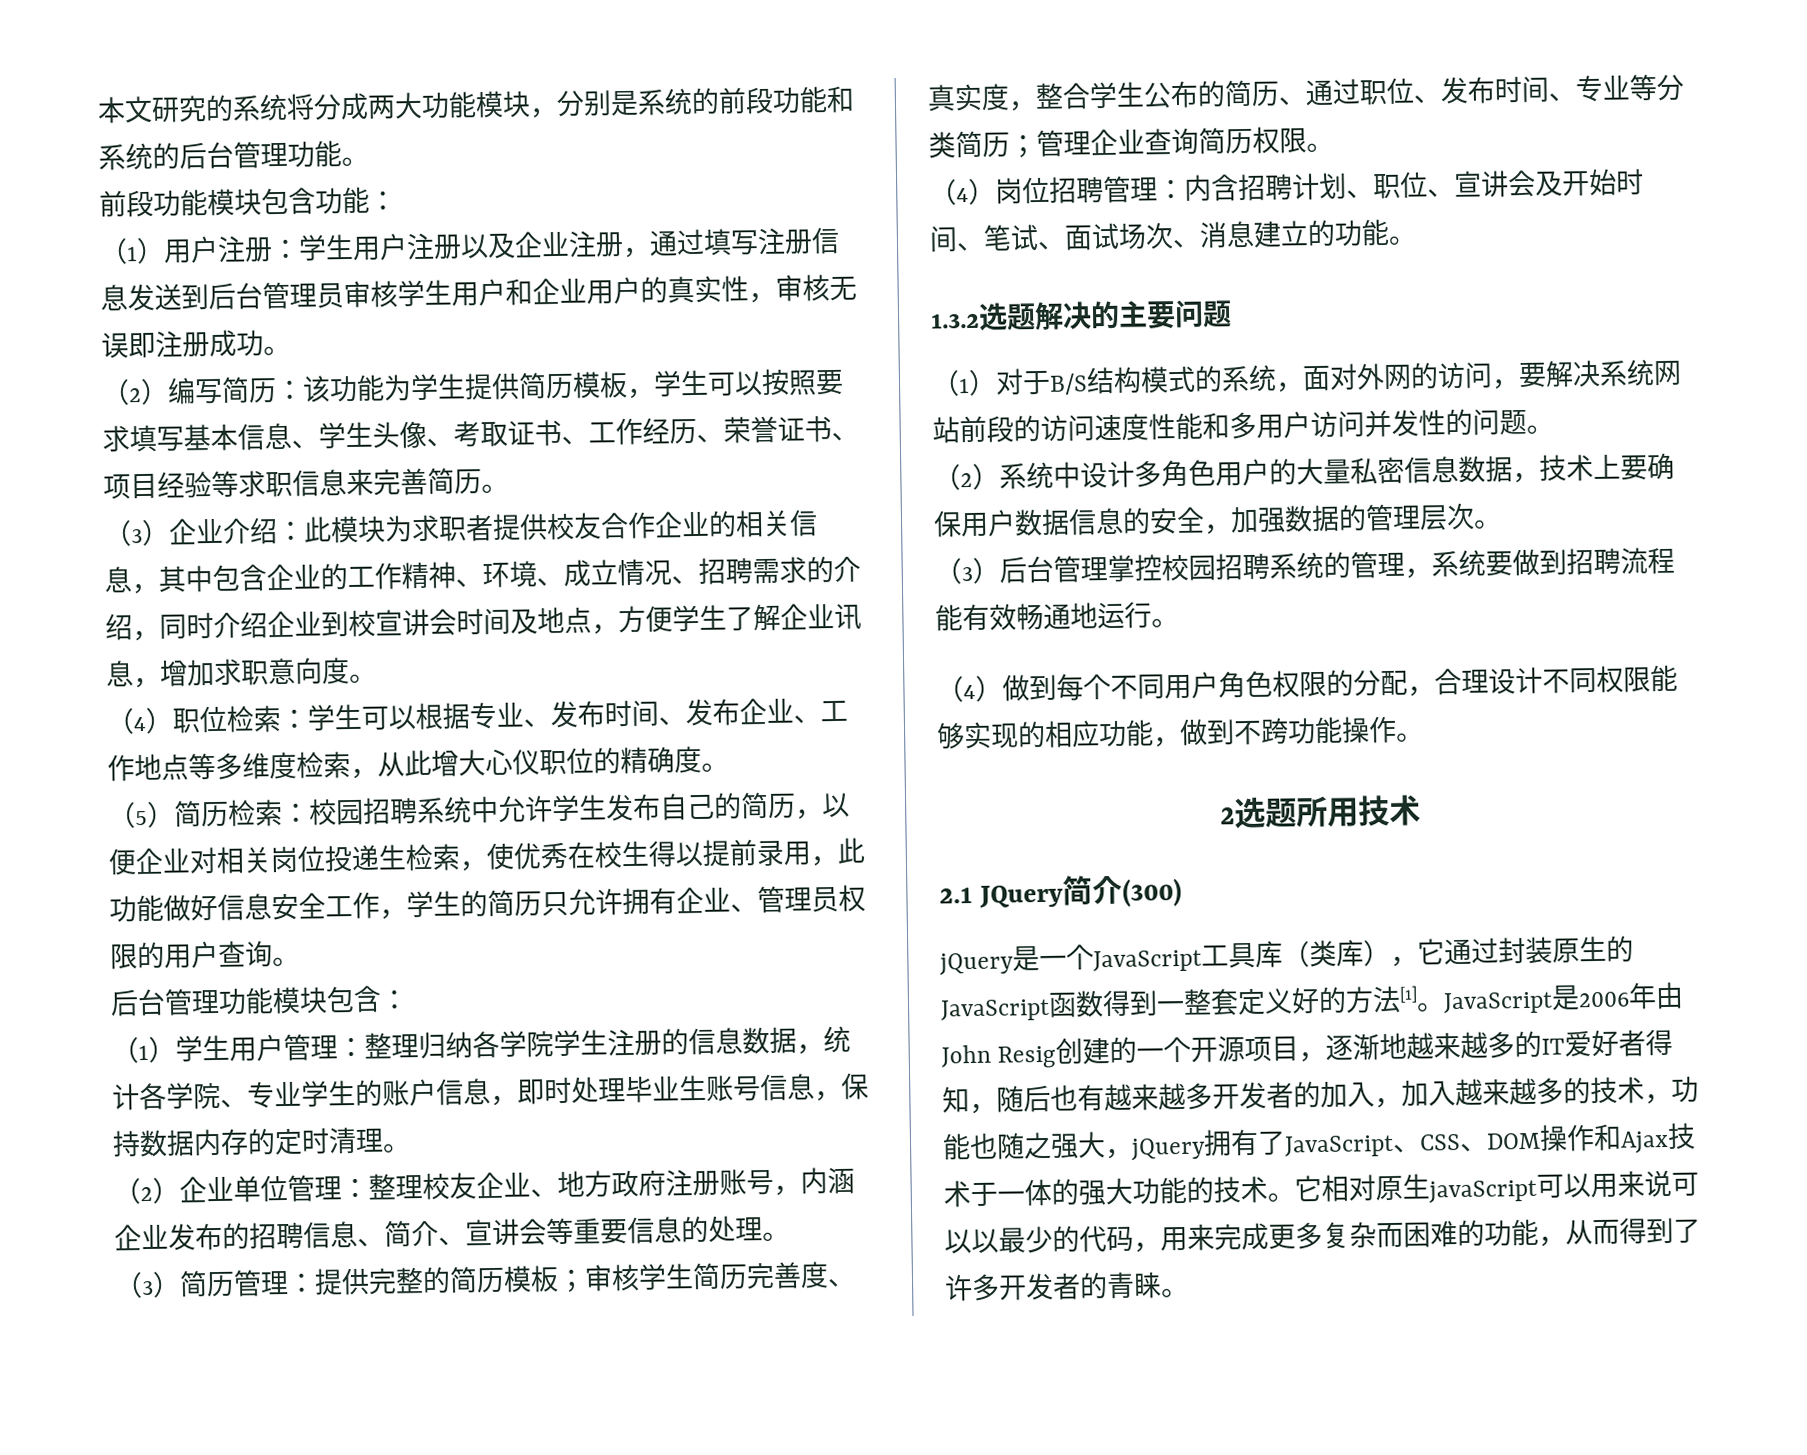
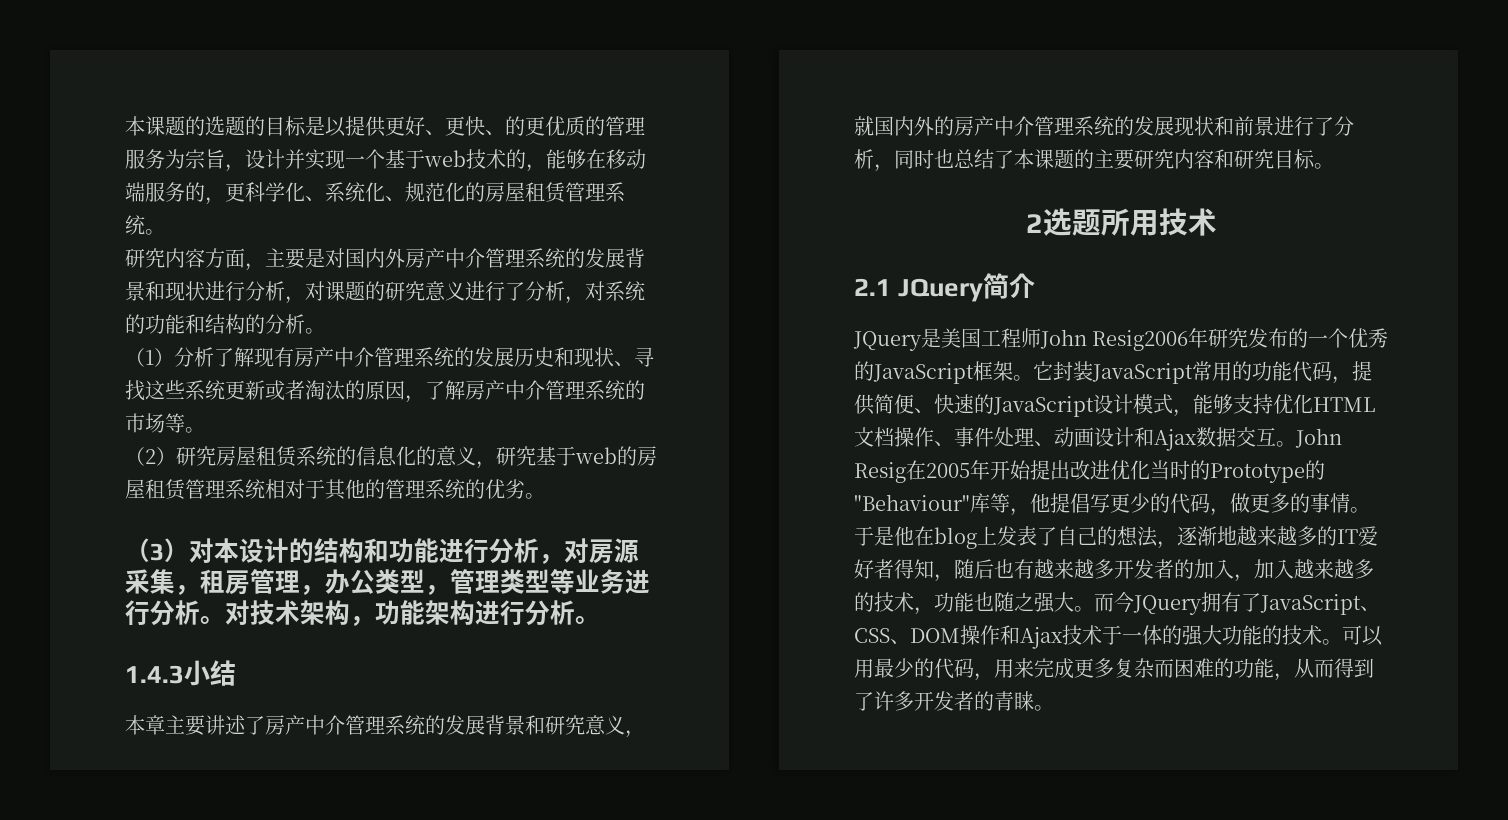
- 本文研究的系统将分成两大功能模块，分别是系统的前段功能和系统的后台管理功能。
- 前段功能模块包含功能：
- （1）用户注册：学生用户注册以及企业注册，通过填写注册信息发送到后台管理员审核学生用户和企业用户的真实性，审核无误即注册成功。
- （2）编写简历：该功能为学生提供简历模板，学生可以按照要求填写基本信息、学生头像、考取证书、工作经历、荣誉证书、项目经验等求职信息来完善简历。
- （3）企业介绍：此模块为求职者提供校友合作企业的相关信息，其中包含企业的工作精神、环境、成立情况、招聘需求的介绍，同时介绍企业到校宣讲会时间及地点，方便学生了解企业讯息，增加求职意向度。
- （4）职位检索：学生可以根据专业、发布时间、发布企业、工作地点等多维度检索，从此增大心仪职位的精确度。
- （5）简历检索：校园招聘系统中允许学生发布自己的简历，以便企业对相关岗位投递生检索，使优秀在校生得以提前录用，此功能做好信息安全工作，学生的简历只允许拥有企业、管理员权限的用户查询。
- 后台管理功能模块包含：
- （1）学生用户管理：整理归纳各学院学生注册的信息数据，统计各学院、专业学生的账户信息，即时处理毕业生账号信息，保持数据内存的定时清理。
- （2）企业单位管理：整理校友企业、地方政府注册账号，内涵企业发布的招聘信息、简介、宣讲会等重要信息的处理。
- （3）简历管理：提供完整的简历模板；审核学生简历完善度、真实度，整合学生公布的简历、通过职位、发布时间、专业等分类简历；管理企业查询简历权限。
- （4）岗位招聘管理：内含招聘计划、职位、宣讲会及开始时间、笔试、面试场次、消息建立的功能。
- 1.3.2选题解决的主要问题
- （1）对于B/S结构模式的系统，面对外网的访问，要解决系统网站前段的访问速度性能和多用户访问并发性的问题。
- （2）系统中设计多角色用户的大量私密信息数据，技术上要确保用户数据信息的安全，加强数据的管理层次。
- （3）后台管理掌控校园招聘系统的管理，系统要做到招聘流程能有效畅通地运行。
- （4）做到每个不同用户角色权限的分配，合理设计不同权限能够实现的相应功能，做到不跨功能操作。
+ 本课题的选题的目标是以提供更好、更快、的更优质的管理服务为宗旨，设计并实现一个基于web技术的，能够在移动端服务的，更科学化、系统化、规范化的房屋租赁管理系统。
+ 研究内容方面，主要是对国内外房产中介管理系统的发展背景和现状进行分析，对课题的研究意义进行了分析，对系统的功能和结构的分析。
+ （1）分析了解现有房产中介管理系统的发展历史和现状、寻找这些系统更新或者淘汰的原因，了解房产中介管理系统的市场等。
+ （2）研究房屋租赁系统的信息化的意义，研究基于web的房屋租赁管理系统相对于其他的管理系统的优劣。
+ （3）对本设计的结构和功能进行分析，对房源采集，租房管理，办公类型，管理类型等业务进行分析。对技术架构，功能架构进行分析。
+ 1.4.3小结
+ 本章主要讲述了房产中介管理系统的发展背景和研究意义，就国内外的房产中介管理系统的发展现状和前景进行了分析，同时也总结了本课题的主要研究内容和研究目标。
- 2.1 JQuery简介(300)
- jQuery是一个JavaScript工具库（类库），它通过封装原生的JavaScript函数得到一整套定义好的方法[1]。JavaScript是2006年由John Resig创建的一个开源项目，逐渐地越来越多的IT爱好者得知，随后也有越来越多开发者的加入，加入越来越多的技术，功能也随之强大，jQuery拥有了JavaScript、CSS、DOM操作和Ajax技术于一体的强大功能的技术。
+ 2.1 JQuery简介
+ JQuery是美国工程师John Resig2006年研究发布的一个优秀的JavaScript框架。它封装JavaScript常用的功能代码，提供简便、快速的JavaScript设计模式，能够支持优化HTML文档操作、事件处理、动画设计和Ajax数据交互。John Resig在2005年开始提出改进优化当时的Prototype的"Behaviour"库等，他提倡写更少的代码，做更多的事情。于是他在blog上发表了自己的想法，逐渐地越来越多的IT爱好者得知，随后也有越来越多开发者的加入，加入越来越多的技术，功能也随之强大。而今JQuery拥有了JavaScript、CSS、DOM操作和Ajax技术于一体的强大功能的技术。
- 它相对原生javaScript可以用来说可以以最少的代码，用来完成更多复杂而困难的功能，从而得到了许多开发者的青睐。
+ 可以用最少的代码，用来完成更多复杂而困难的功能，从而得到了许多开发者的青睐。

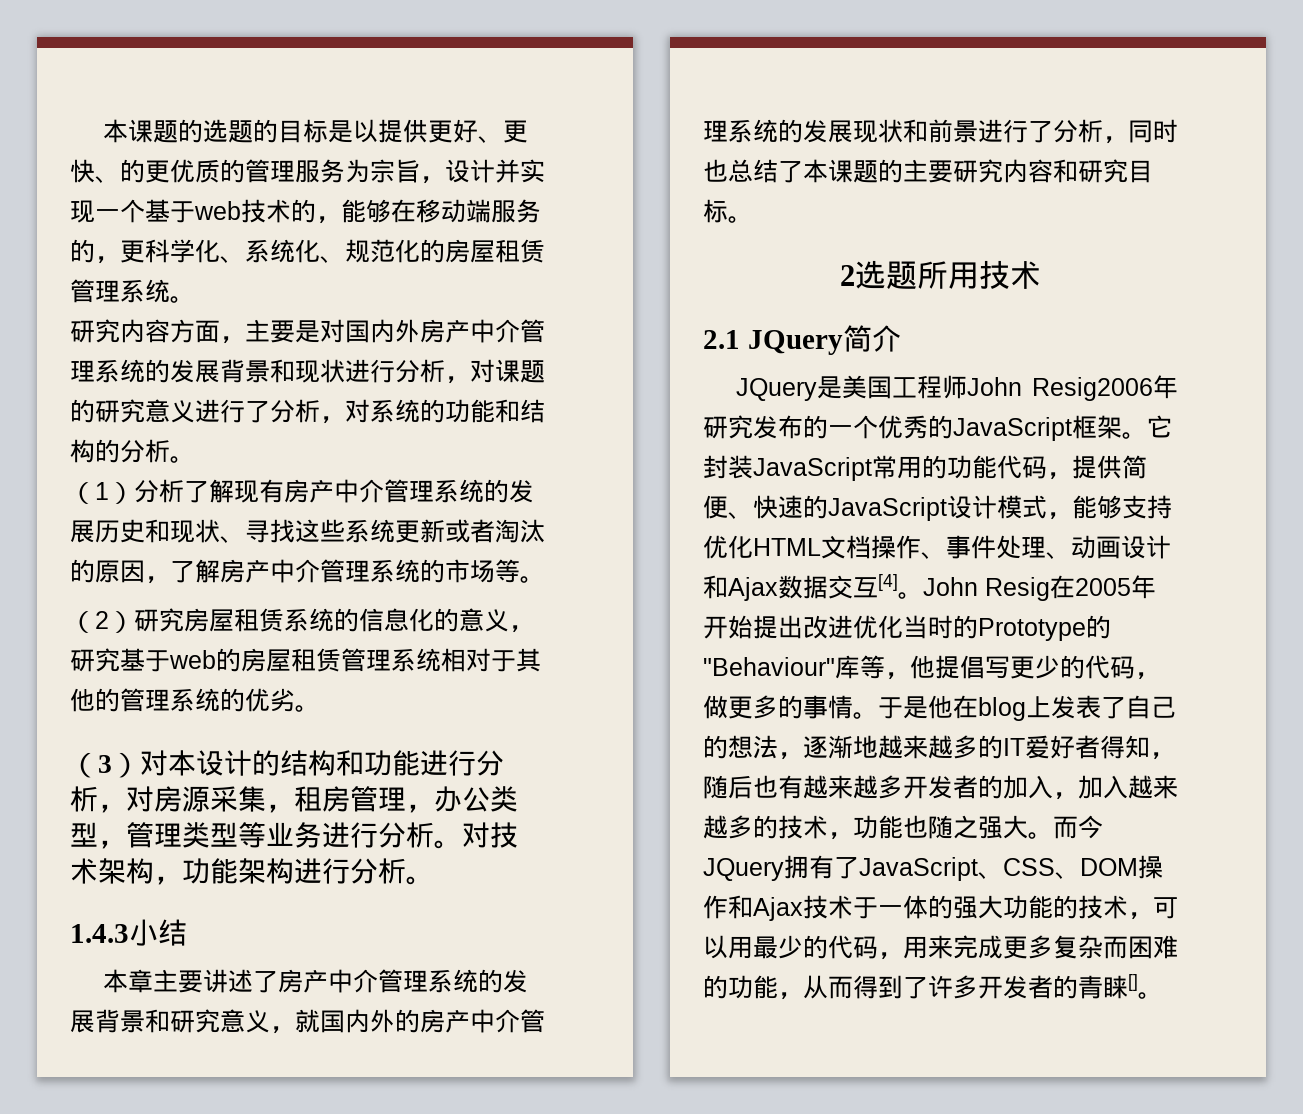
- 它封装JavaScript常用的功能代码，提供简便、快速的JavaScript设计模式，能够支持优化HTML文档操作、事件处理、动画设计和Ajax数据交互。
+ 它封装JavaScript常用的功能代码，提供简便、快速的JavaScript设计模式，能够支持优化HTML文档操作、事件处理、动画设计和Ajax数据交互[4]。
- 而今JQuery拥有了JavaScript、CSS、DOM操作和Ajax技术于一体的强大功能的技术。可以用最少的代码，用来完成更多复杂而困难的功能，从而得到了许多开发者的青睐。
+ 而今JQuery拥有了JavaScript、CSS、DOM操作和Ajax技术于一体的强大功能的技术，可以用最少的代码，用来完成更多复杂而困难的功能，从而得到了许多开发者的青睐[]。

